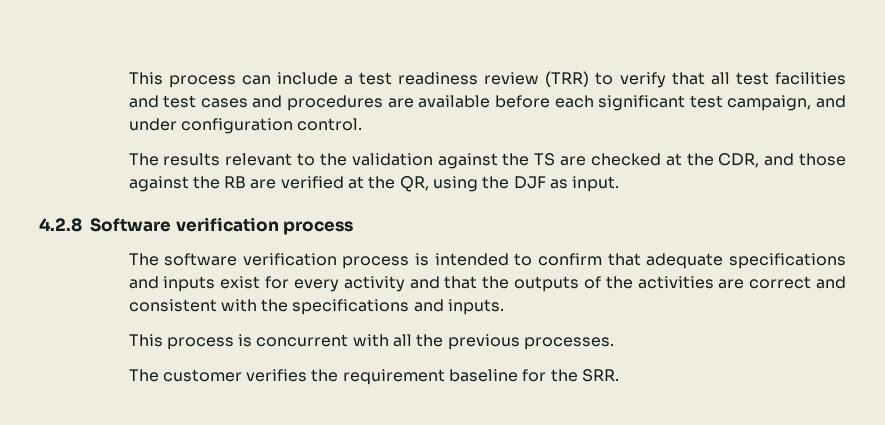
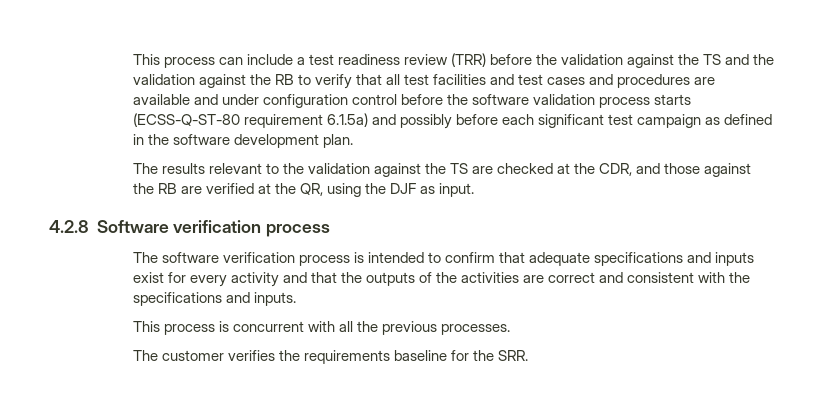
- This process can include a test readiness review (TRR) to verify that all test facilities and test cases and procedures are available before each significant test campaign, and under configuration control.
+ This process can include a test readiness review (TRR) before the validation against the TS and the validation against the RB to verify that all test facilities and test cases and procedures are available and under configuration control before the software validation process starts (ECSS-Q-ST-80 requirement 6.1.5a) and possibly before each significant test campaign as defined in the software development plan.
- The customer verifies the requirement baseline for the SRR.
+ The customer verifies the requirements baseline for the SRR.

